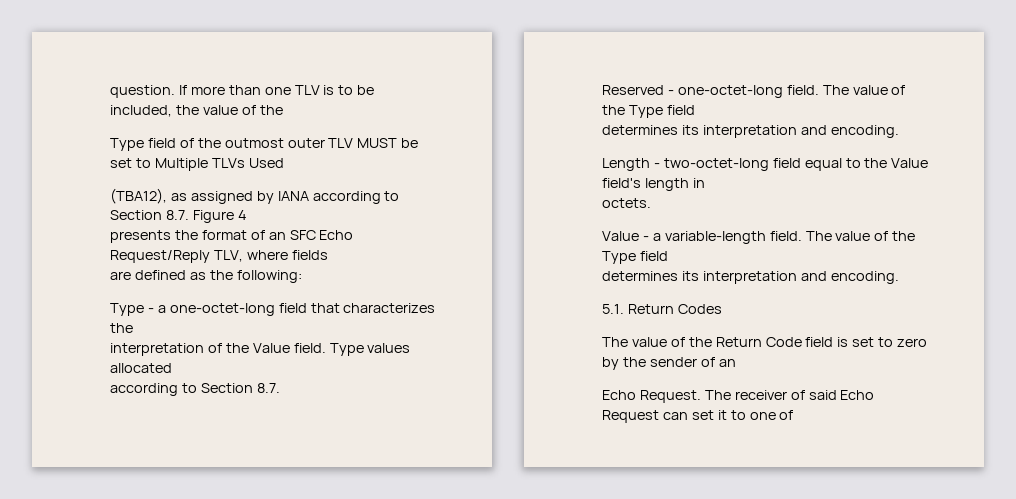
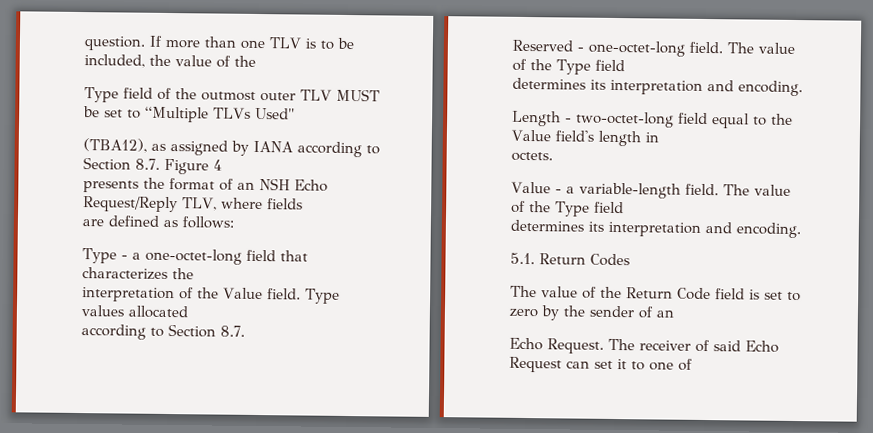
- Type field of the outmost outer TLV MUST be set to Multiple TLVs Used
+ Type field of the outmost outer TLV MUST be set to “Multiple TLVs Used"
- presents the format of an SFC Echo Request/Reply TLV, where fields
+ presents the format of an NSH Echo Request/Reply TLV, where fields
- are defined as the following:
+ are defined as follows:

